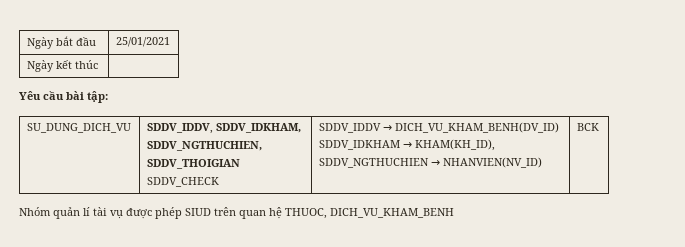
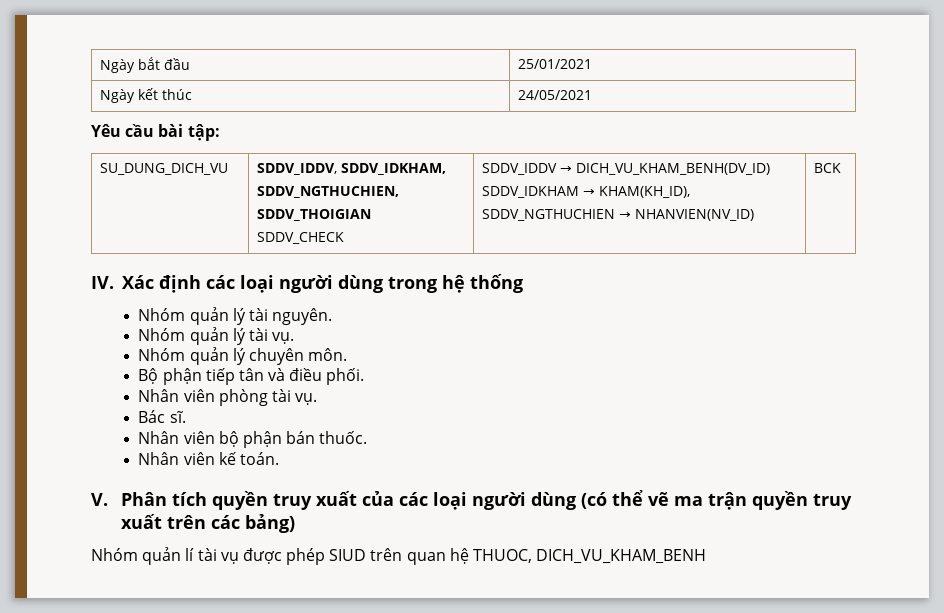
- Ngày kết thúc |
+ Ngày kết thúc | 24/05/2021
+ IV. Xác định các loại người dùng trong hệ thống
+ Nhóm quản lý tài nguyên.
+ Nhóm quản lý tài vụ.
+ Nhóm quản lý chuyên môn.
+ Bộ phận tiếp tân và điều phối.
+ Nhân viên phòng tài vụ.
+ Bác sĩ.
+ Nhân viên bộ phận bán thuốc.
+ Nhân viên kế toán.
+ V. Phân tích quyền truy xuất của các loại người dùng (có thể vẽ ma trận quyền truy xuất trên các bảng)

